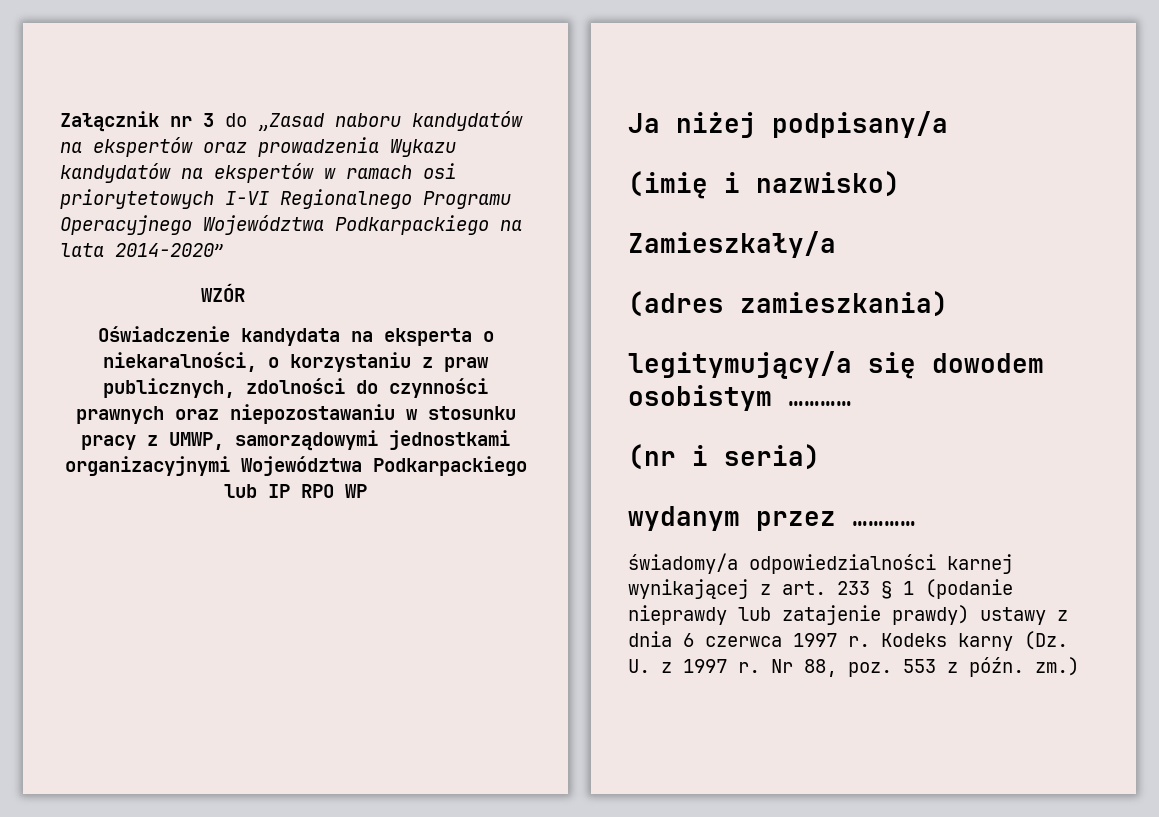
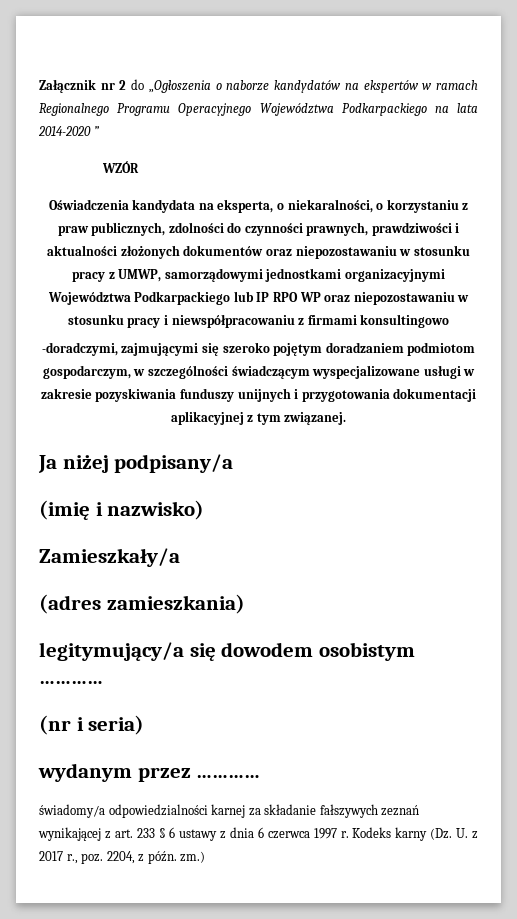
- Załącznik nr 3 do „Zasad naboru kandydatów na ekspertów oraz prowadzenia Wykazu kandydatów na ekspertów w ramach osi priorytetowych I-VI Regionalnego Programu Operacyjnego Województwa Podkarpackiego na lata 2014-2020”
+ Załącznik nr 2 do „Ogłoszenia o naborze kandydatów na ekspertów w ramach Regionalnego Programu Operacyjnego Województwa Podkarpackiego na lata 2014-2020 ”
- Oświadczenie kandydata na eksperta o niekaralności, o korzystaniu z praw publicznych, zdolności do czynności prawnych oraz niepozostawaniu w stosunku pracy z UMWP, samorządowymi jednostkami organizacyjnymi Województwa Podkarpackiego lub IP RPO WP
+ Oświadczenia kandydata na eksperta, o niekaralności, o korzystaniu z praw publicznych, zdolności do czynności prawnych, prawdziwości i aktualności złożonych dokumentów oraz niepozostawaniu w stosunku pracy z UMWP, samorządowymi jednostkami organizacyjnymi Województwa Podkarpackiego lub IP RPO WP oraz niepozostawaniu w stosunku pracy i niewspółpracowaniu z firmami konsultingowo
+ -doradczymi, zajmującymi się szeroko pojętym doradzaniem podmiotom gospodarczym, w szczególności świadczącym wyspecjalizowane usługi w zakresie pozyskiwania funduszy unijnych i przygotowania dokumentacji aplikacyjnej z tym związanej.
- świadomy/a odpowiedzialności karnej wynikającej z art. 233 § 1 (podanie nieprawdy lub zatajenie prawdy) ustawy z dnia 6 czerwca 1997 r.
+ świadomy/a odpowiedzialności karnej za składanie fałszywych zeznań wynikającej z art. 233 § 6 ustawy z dnia 6 czerwca 1997 r.
- Kodeks karny (Dz. U. z 1997 r. Nr 88, poz. 553 z późn. zm.)
+ Kodeks karny (Dz. U. z 2017 r., poz. 2204, z późn. zm.)

